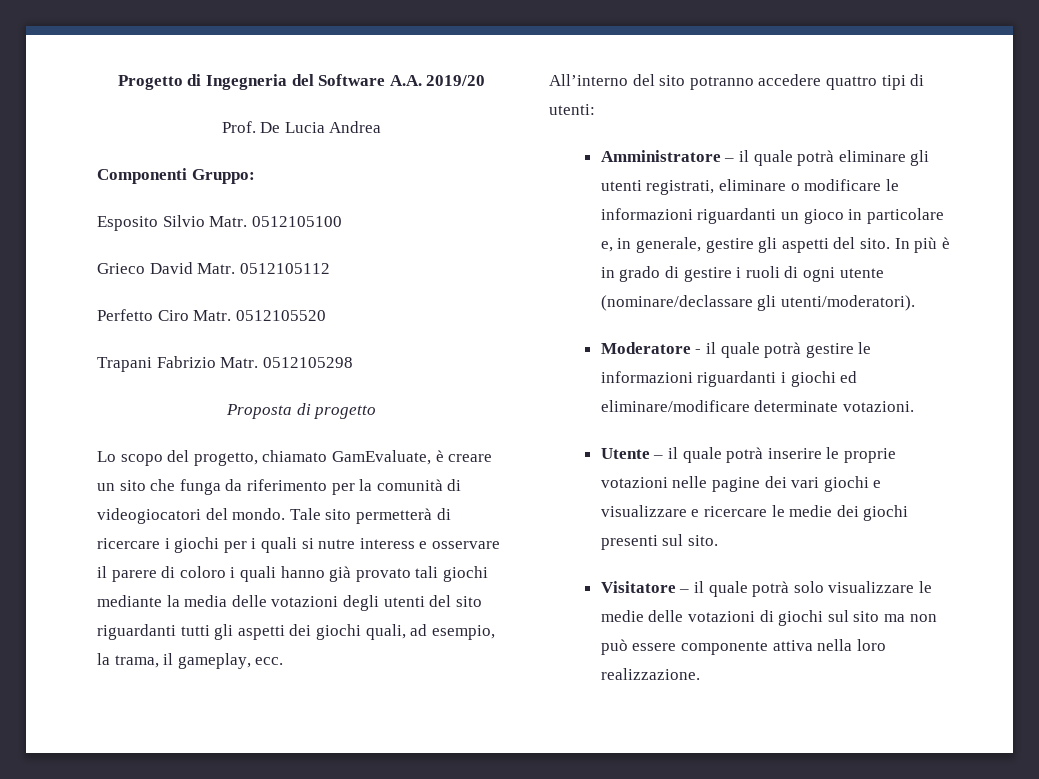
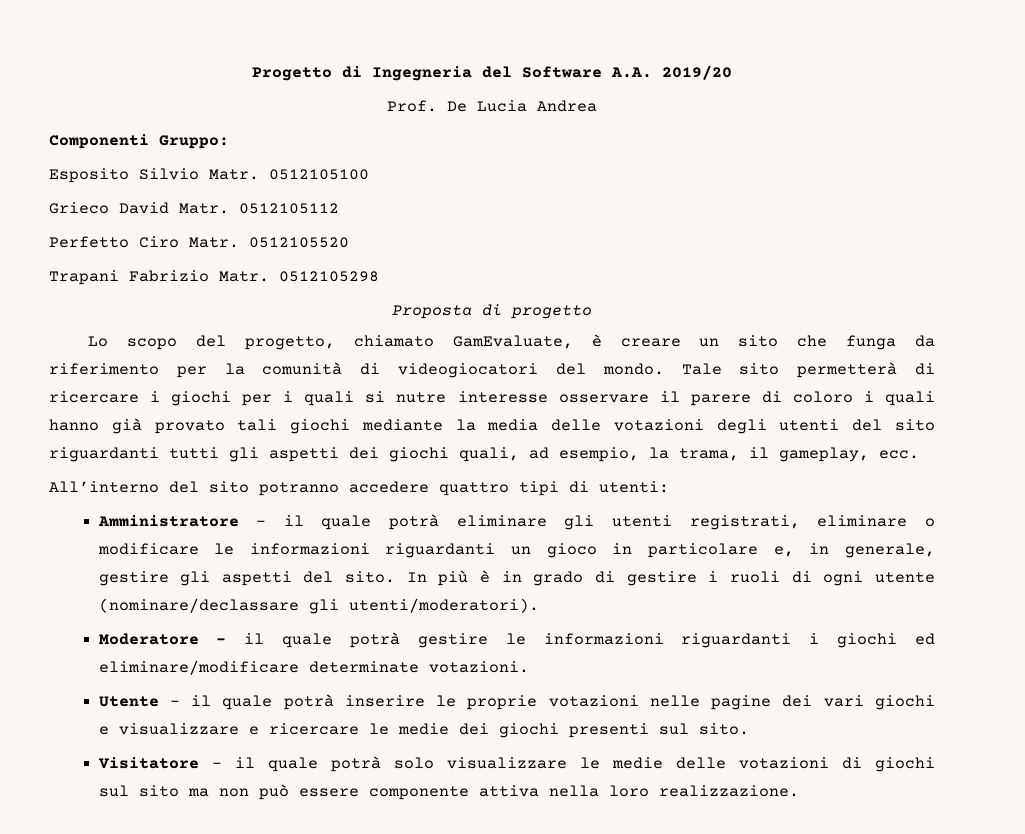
- Tale sito permetterà di ricercare i giochi per i quali si nutre interess e osservare il parere di coloro i quali hanno già provato tali giochi mediante la media delle votazioni degli utenti del sito riguardanti tutti gli aspetti dei giochi quali, ad esempio, la trama, il gameplay, ecc.
+ Tale sito permetterà di ricercare i giochi per i quali si nutre interesse osservare il parere di coloro i quali hanno già provato tali giochi mediante la media delle votazioni degli utenti del sito riguardanti tutti gli aspetti dei giochi quali, ad esempio, la trama, il gameplay, ecc.

